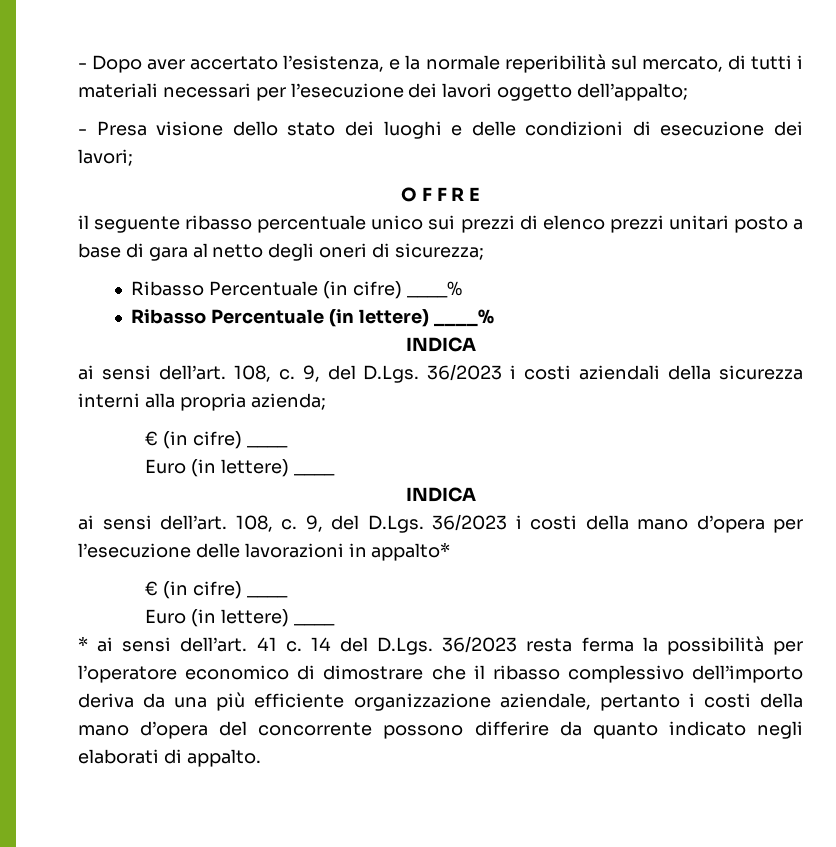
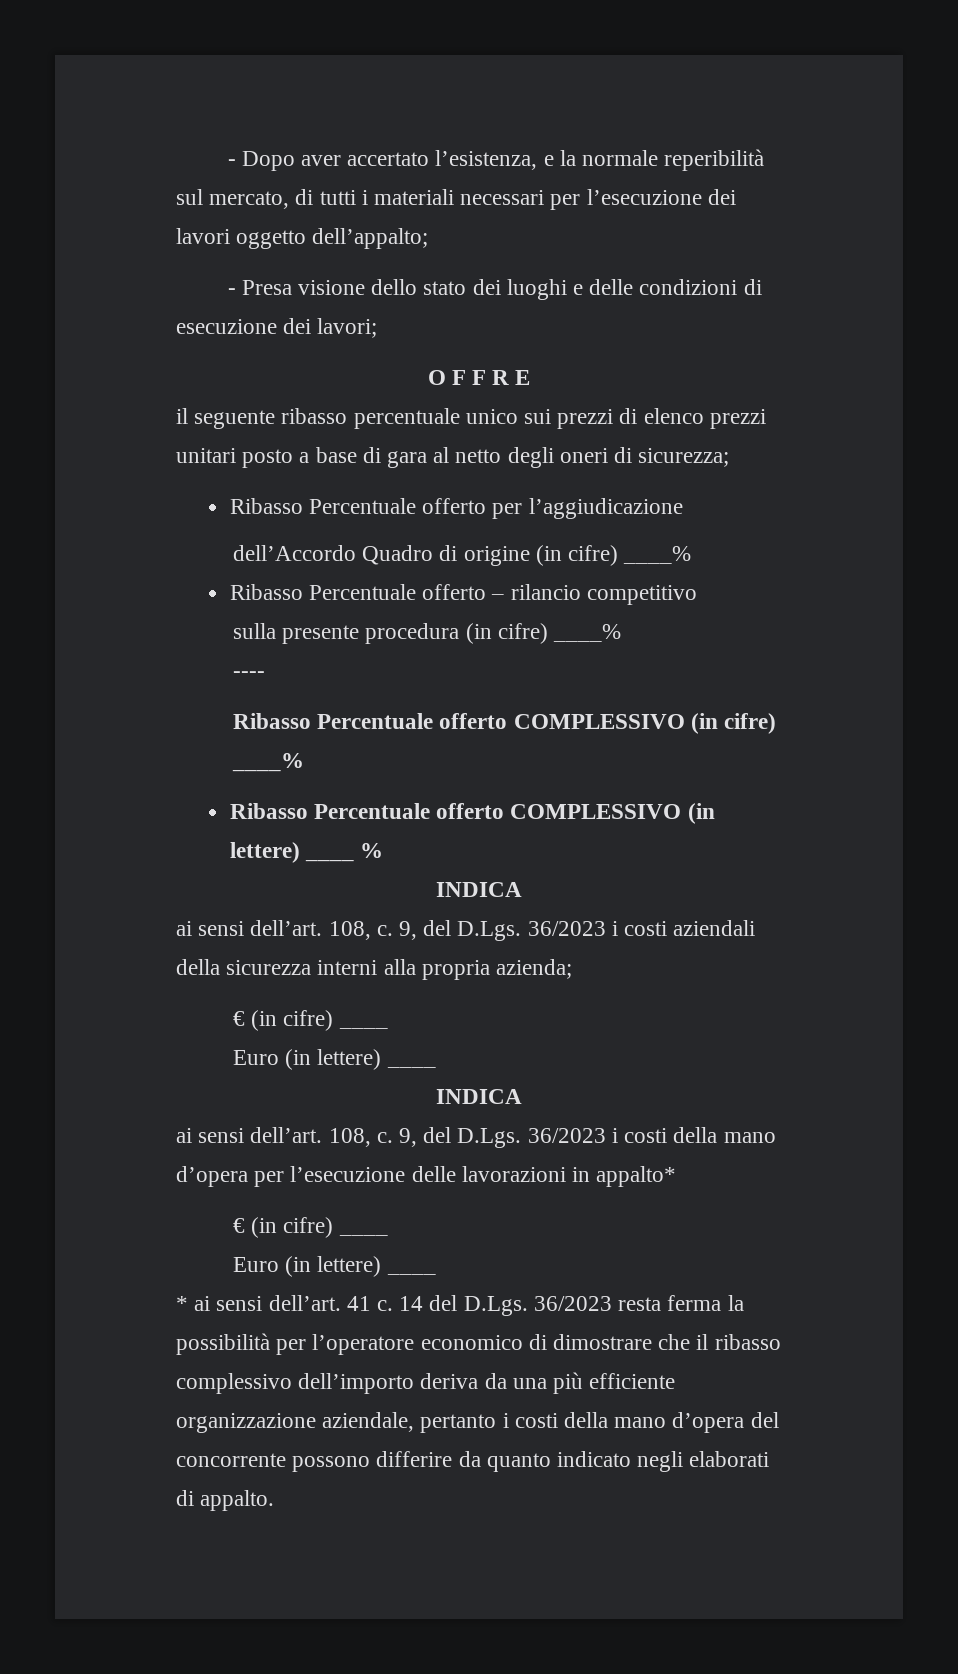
- Ribasso Percentuale (in cifre) ____%
- Ribasso Percentuale (in lettere) ____%
+ Ribasso Percentuale offerto per l’aggiudicazione
+ dell’Accordo Quadro di origine (in cifre) ____%
+ Ribasso Percentuale offerto – rilancio competitivo
+ sulla presente procedura (in cifre) ____%
+ ----
+ Ribasso Percentuale offerto COMPLESSIVO (in cifre) ____%
+ Ribasso Percentuale offerto COMPLESSIVO (in lettere) ____ %

